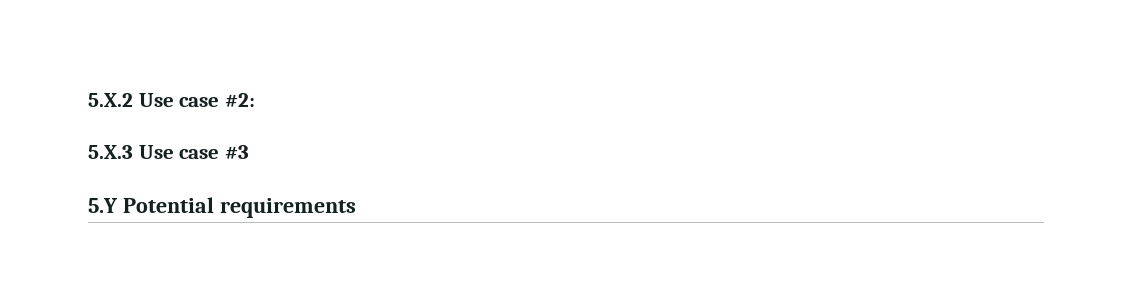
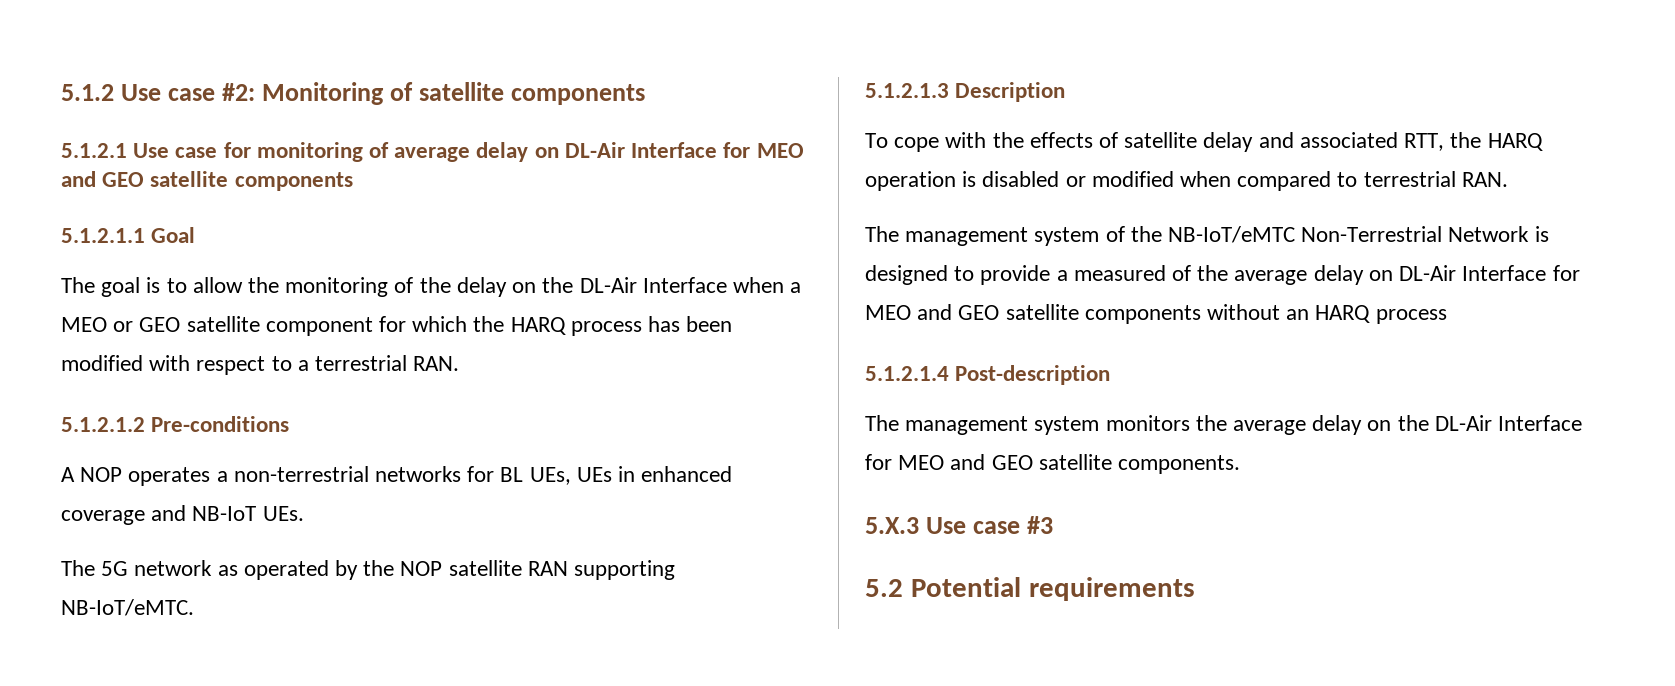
- 5.X.2 Use case #2:
+ 5.1.2 Use case #2: Monitoring of satellite components
+ 5.1.2.1 Use case for monitoring of average delay on DL-Air Interface for MEO and GEO satellite components
+ 5.1.2.1.1 Goal
+ The goal is to allow the monitoring of the delay on the DL-Air Interface when a MEO or GEO satellite component for which the HARQ process has been modified with respect to a terrestrial RAN.
+ 5.1.2.1.2 Pre-conditions
+ A NOP operates a non-terrestrial networks for BL UEs, UEs in enhanced coverage and NB-IoT UEs.
+ The 5G network as operated by the NOP satellite RAN supporting NB-IoT/eMTC.
+ 5.1.2.1.3 Description
+ To cope with the effects of satellite delay and associated RTT, the HARQ operation is disabled or modified when compared to terrestrial RAN.
+ The management system of the NB-IoT/eMTC Non-Terrestrial Network is designed to provide a measured of the average delay on DL-Air Interface for MEO and GEO satellite components without an HARQ process
+ 5.1.2.1.4 Post-description
+ The management system monitors the average delay on the DL-Air Interface for MEO and GEO satellite components.
- 5.Y Potential requirements
+ 5.2 Potential requirements

